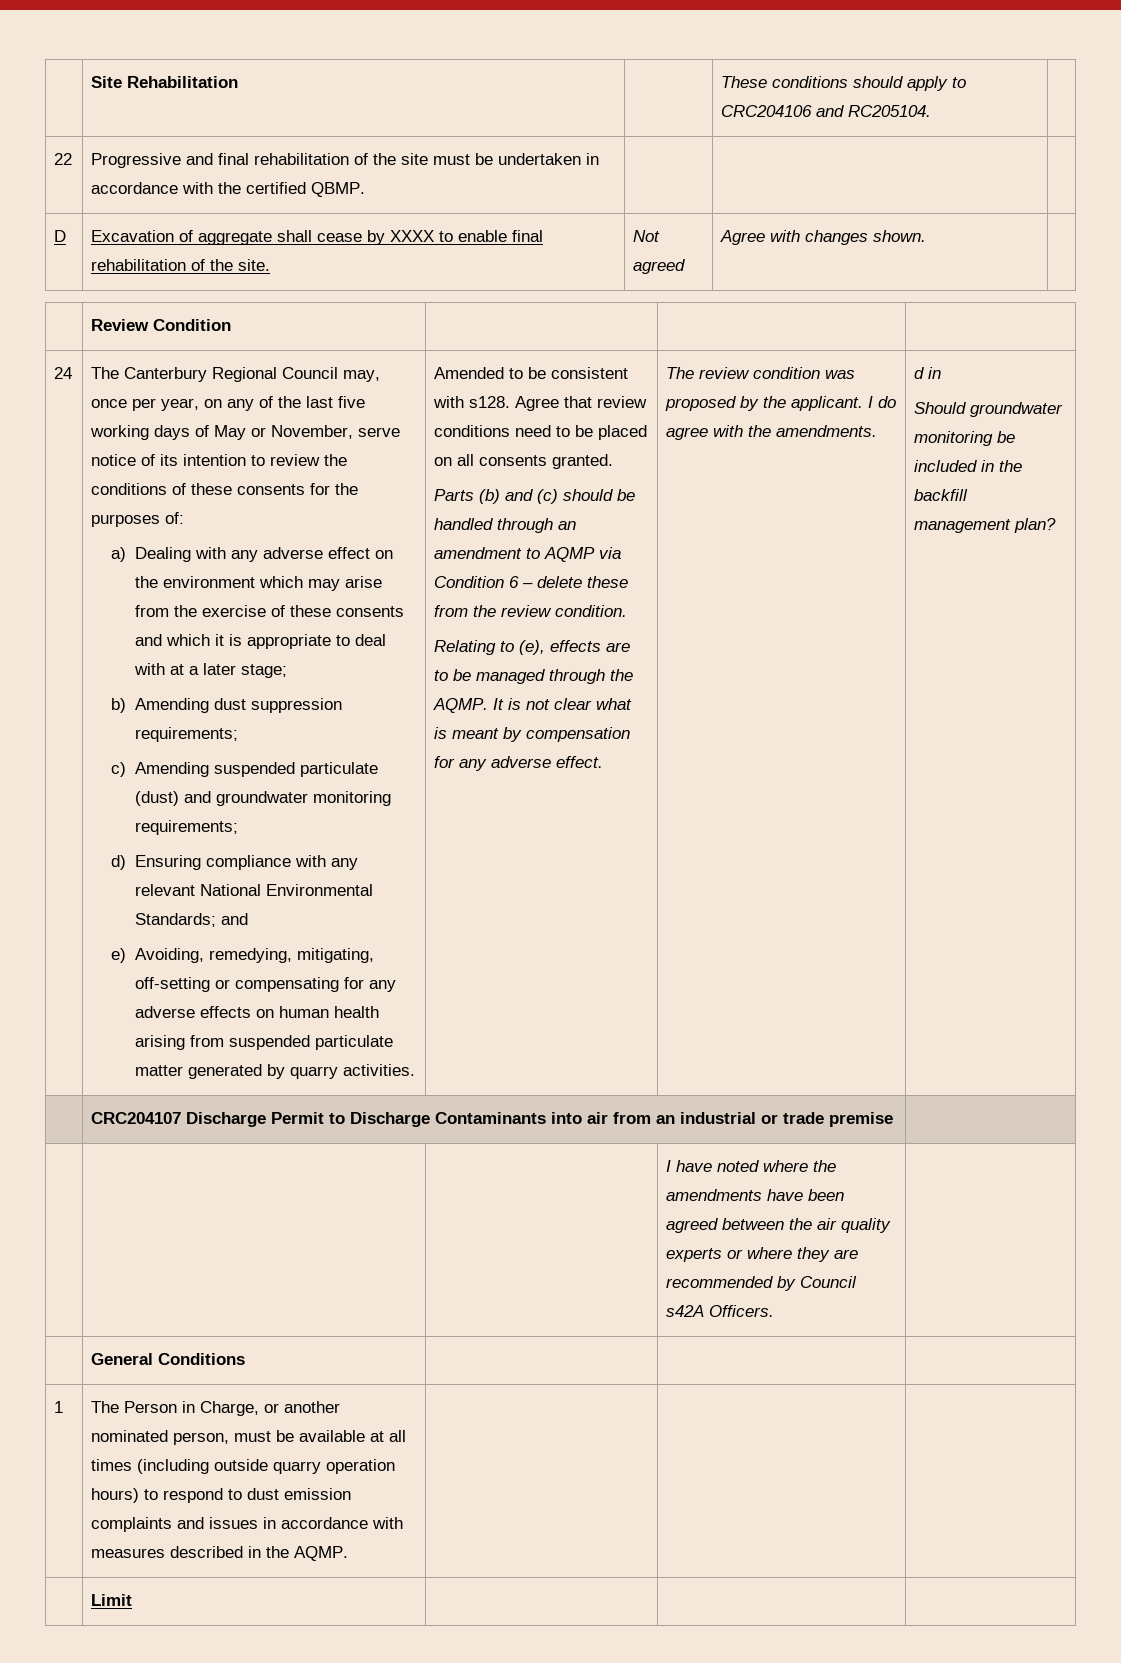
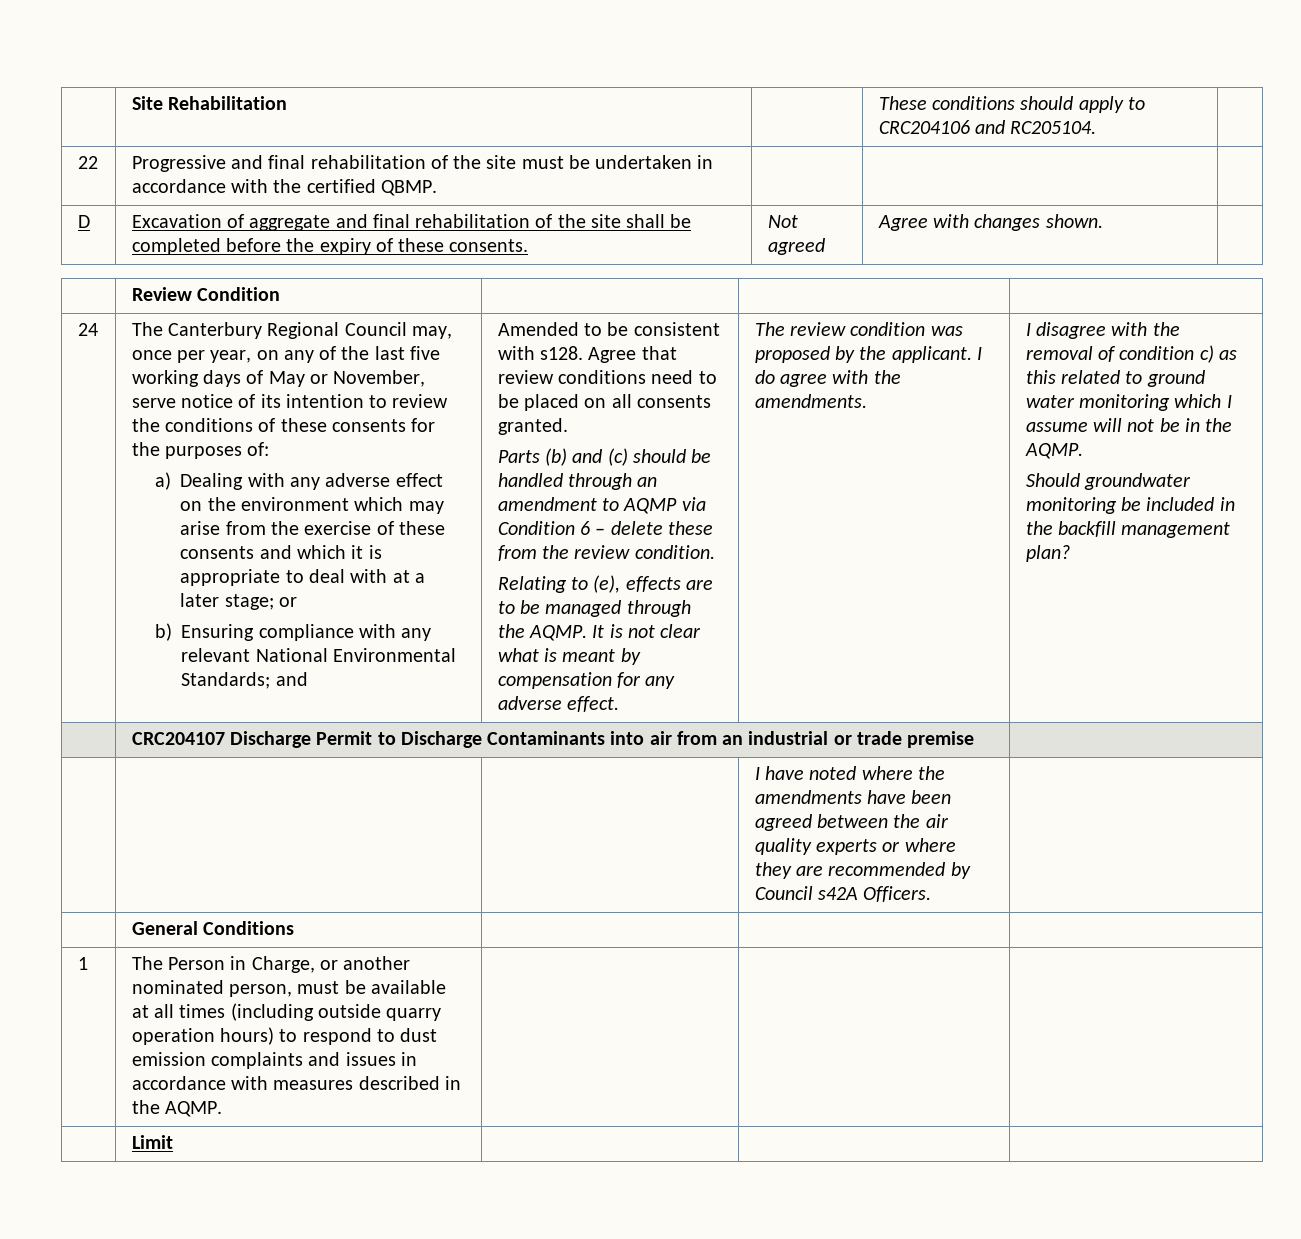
- D | Excavation of aggregate shall cease by XXXX to enable final rehabilitation of the site. | Not agreed | Agree with changes shown. |
+ D | Excavation of aggregate and final rehabilitation of the site shall be completed before the expiry of these consents. | Not agreed | Agree with changes shown. |
- a) Dealing with any adverse effect on the environment which may arise from the exercise of these consents and which it is appropriate to deal with at a later stage;
- b) Amending dust suppression requirements;
- c) Amending suspended particulate (dust) and groundwater monitoring requirements;
- d) Ensuring compliance with any relevant National Environmental Standards; and
+ a) Dealing with any adverse effect on the environment which may arise from the exercise of these consents and which it is appropriate to deal with at a later stage; or
+ b) Ensuring compliance with any relevant National Environmental Standards; and
- e) Avoiding, remedying, mitigating, off-setting or compensating for any adverse effects on human health arising from suspended particulate matter generated by quarry activities.
- d in
+ I disagree with the removal of condition c) as this related to ground water monitoring which I assume will not be in the AQMP.

